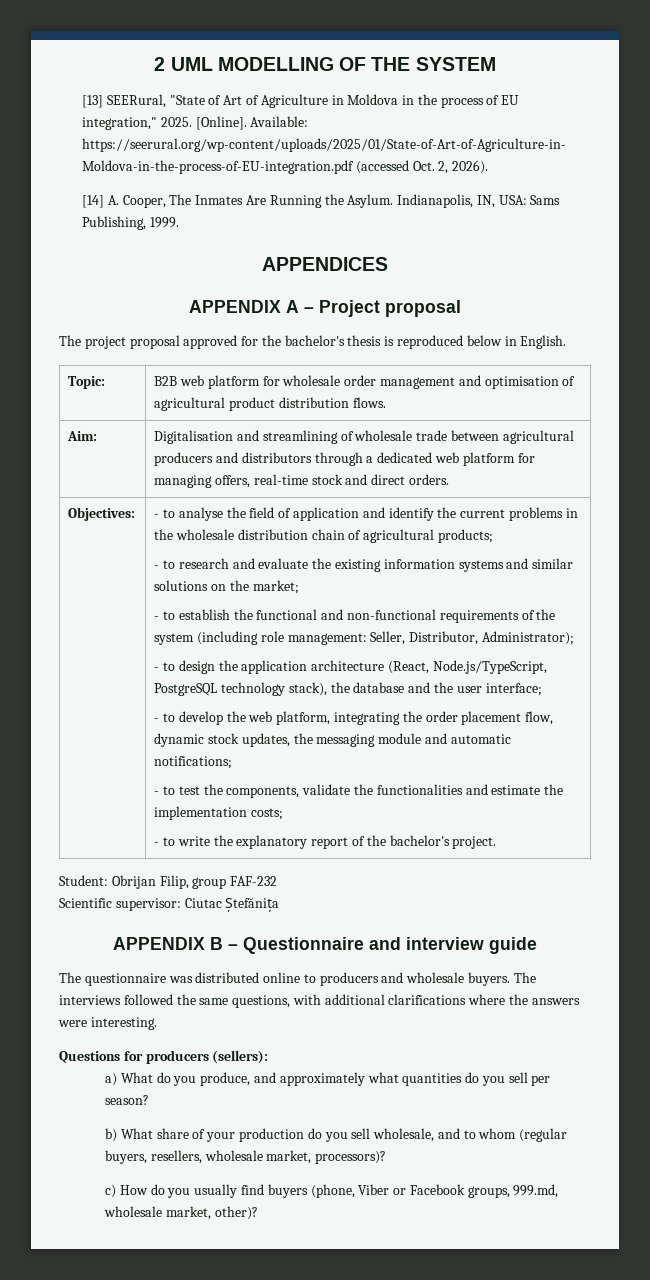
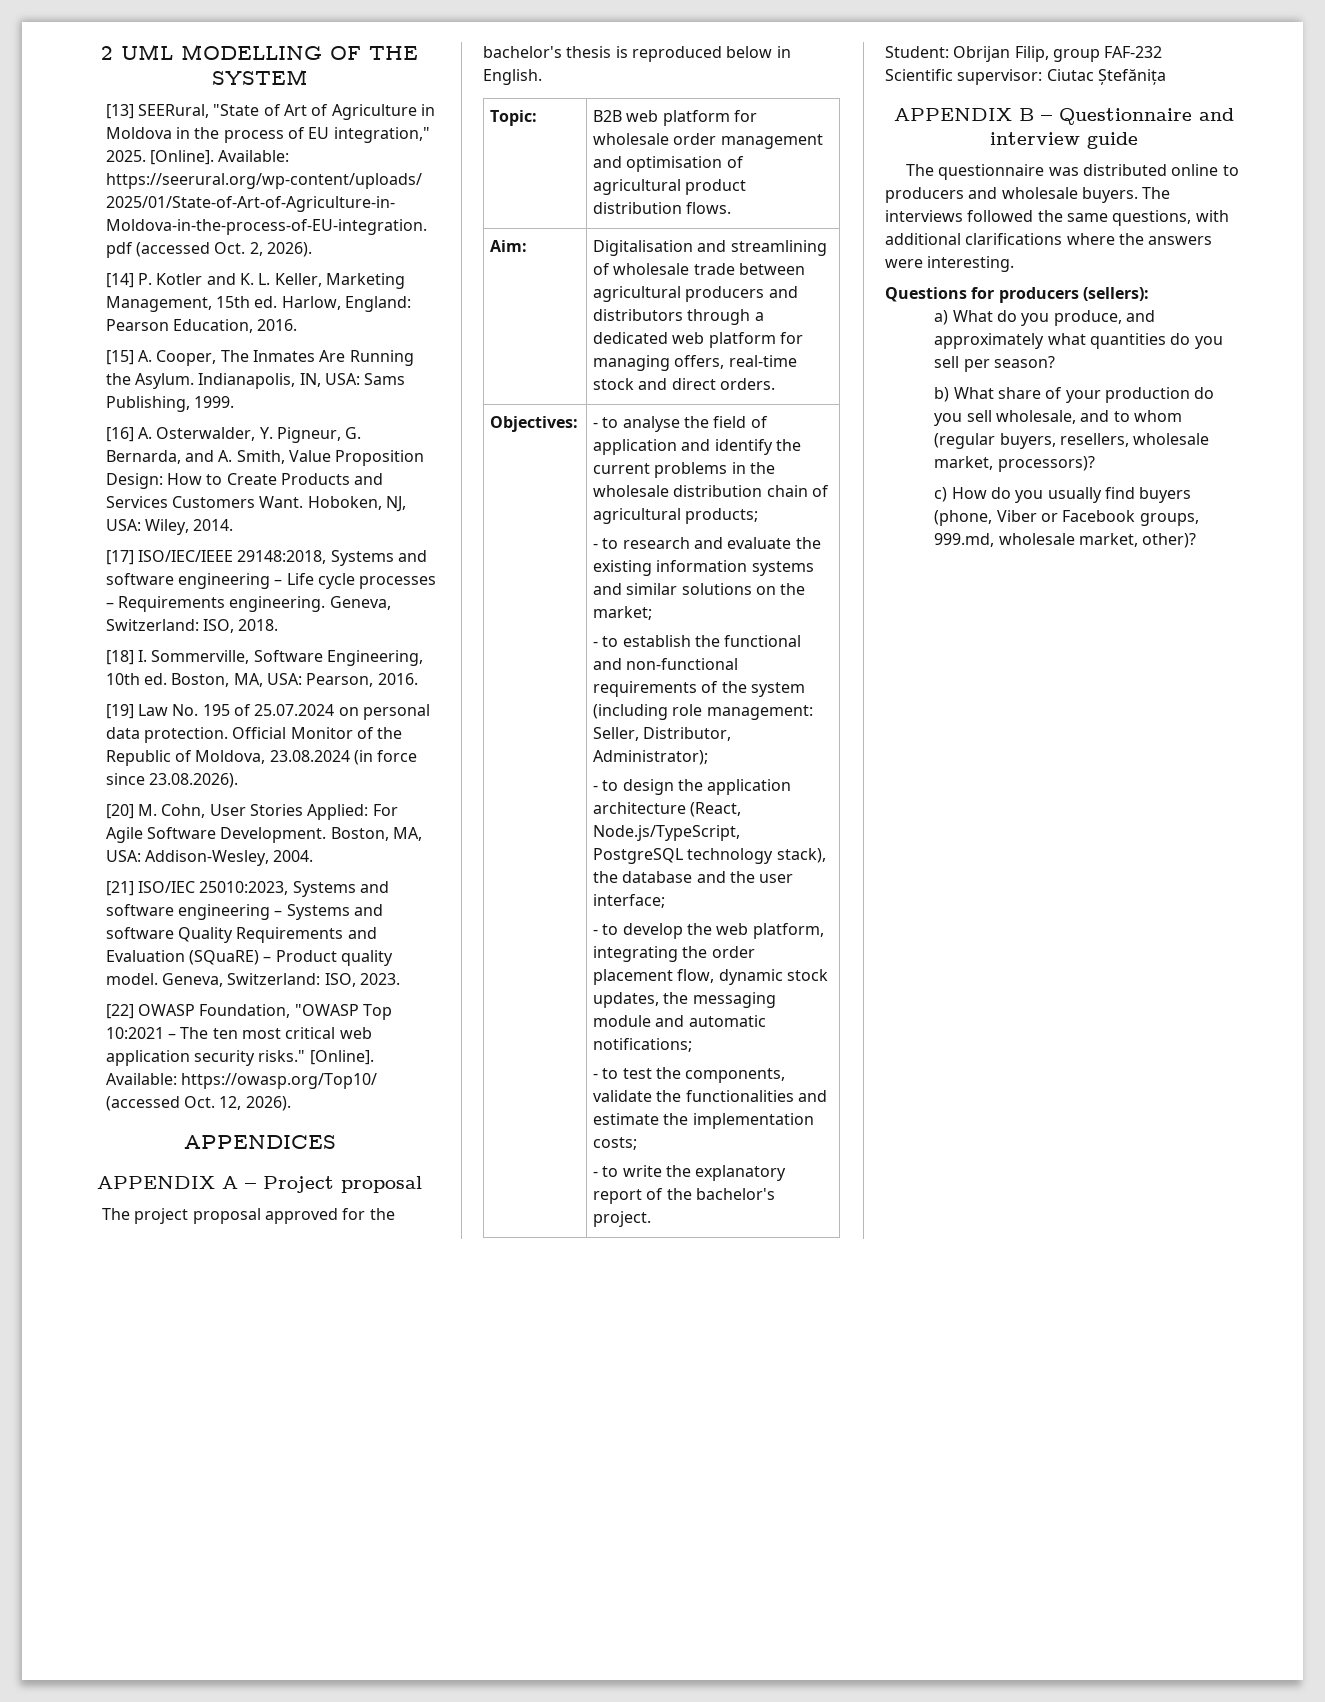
- [14] A. Cooper, The Inmates Are Running the Asylum.
+ [14] P. Kotler and K. L. Keller, Marketing Management, 15th ed. Harlow, England: Pearson Education, 2016.
+ [15] A. Cooper, The Inmates Are Running the Asylum.
+ [16] A. Osterwalder, Y. Pigneur, G. Bernarda, and A. Smith, Value Proposition Design: How to Create Products and Services Customers Want. Hoboken, NJ, USA: Wiley, 2014.
+ [17] ISO/IEC/IEEE 29148:2018, Systems and software engineering – Life cycle processes – Requirements engineering. Geneva, Switzerland: ISO, 2018.
+ [18] I. Sommerville, Software Engineering, 10th ed. Boston, MA, USA: Pearson, 2016.
+ [19] Law No. 195 of 25.07.2024 on personal data protection. Official Monitor of the Republic of Moldova, 23.08.2024 (in force since 23.08.2026).
+ [20] M. Cohn, User Stories Applied: For Agile Software Development. Boston, MA, USA: Addison-Wesley, 2004.
+ [21] ISO/IEC 25010:2023, Systems and software engineering – Systems and software Quality Requirements and Evaluation (SQuaRE) – Product quality model. Geneva, Switzerland: ISO, 2023.
+ [22] OWASP Foundation, "OWASP Top 10:2021 – The ten most critical web application security risks." [Online]. Available: https://owasp.org/Top10/ (accessed Oct. 12, 2026).

